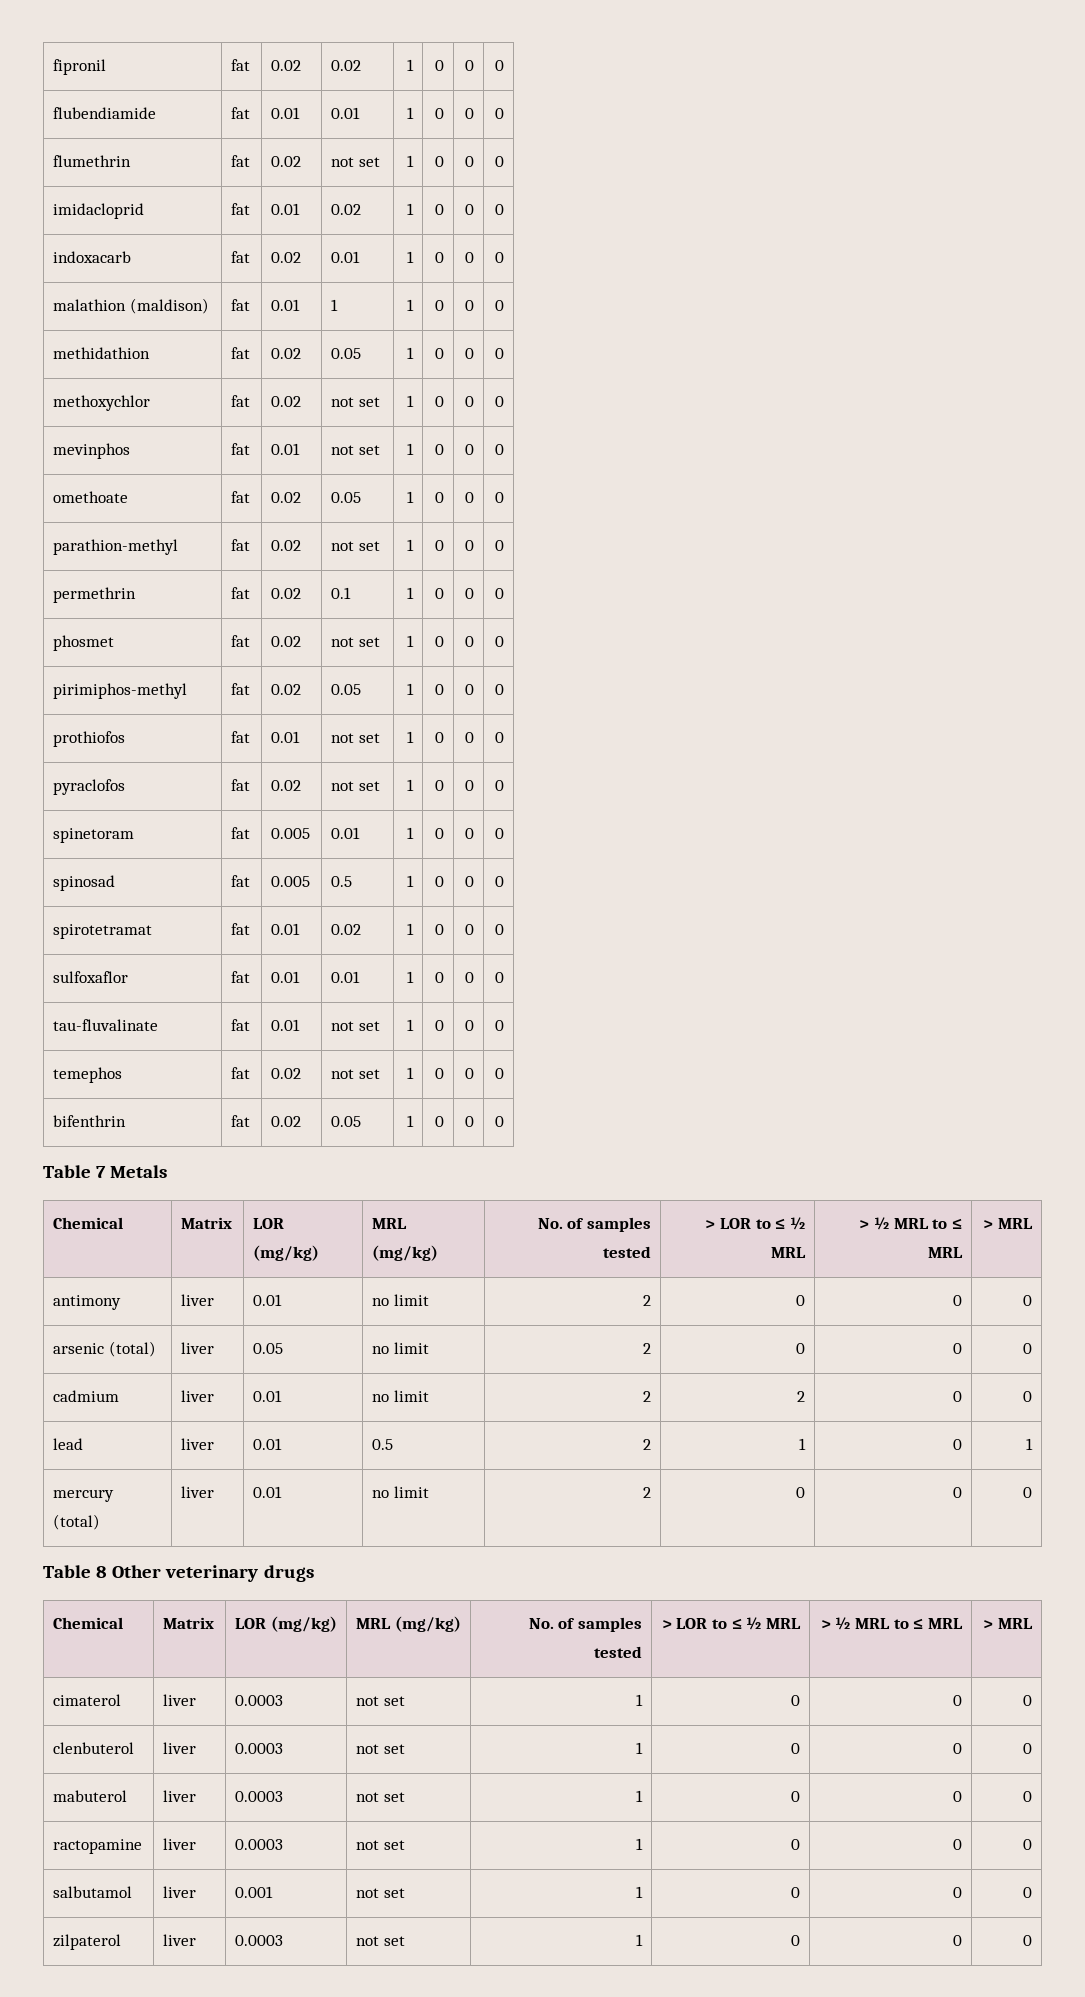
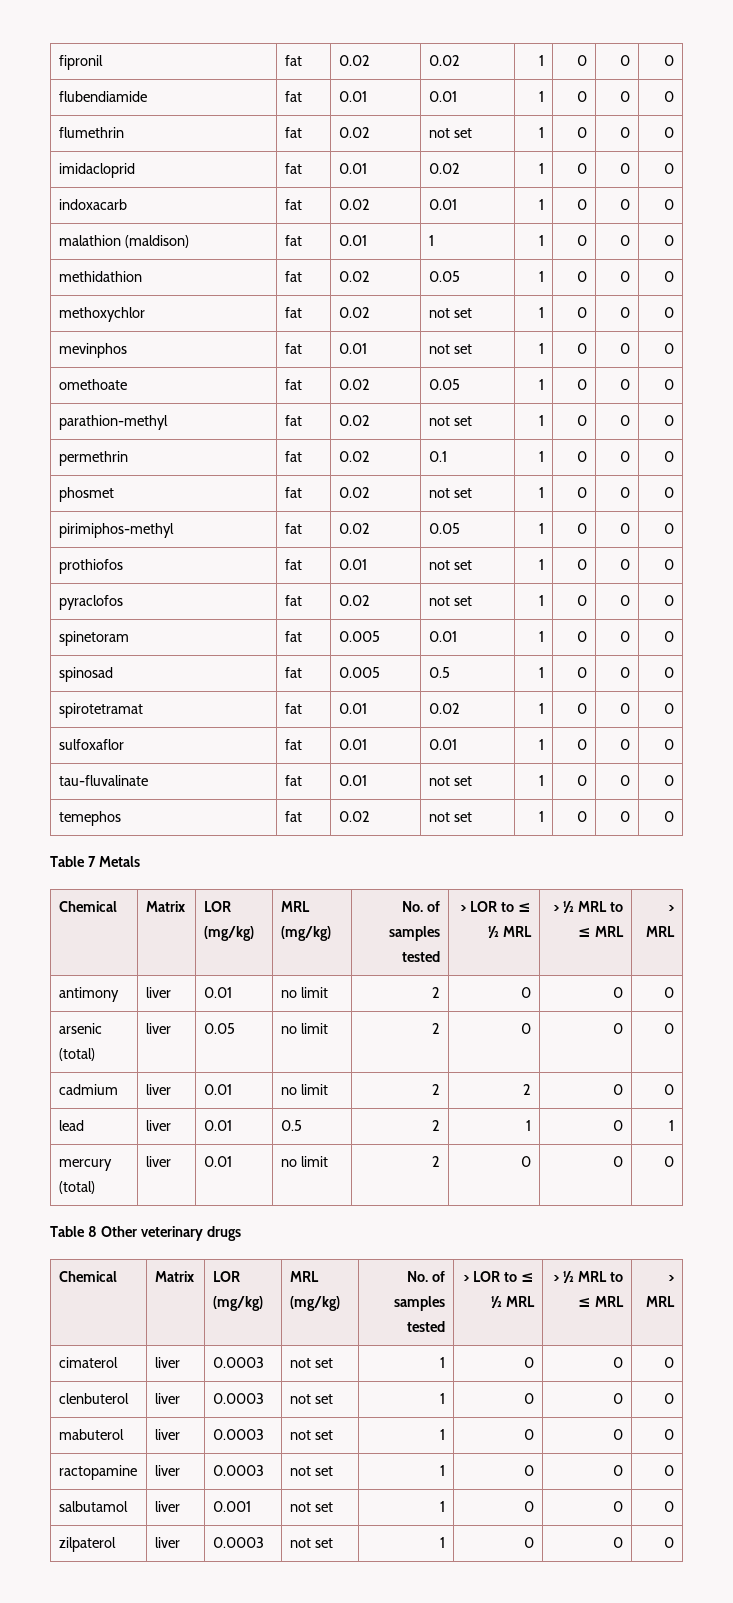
- bifenthrin | fat | 0.02 | 0.05 | 1 | 0 | 0 | 0

